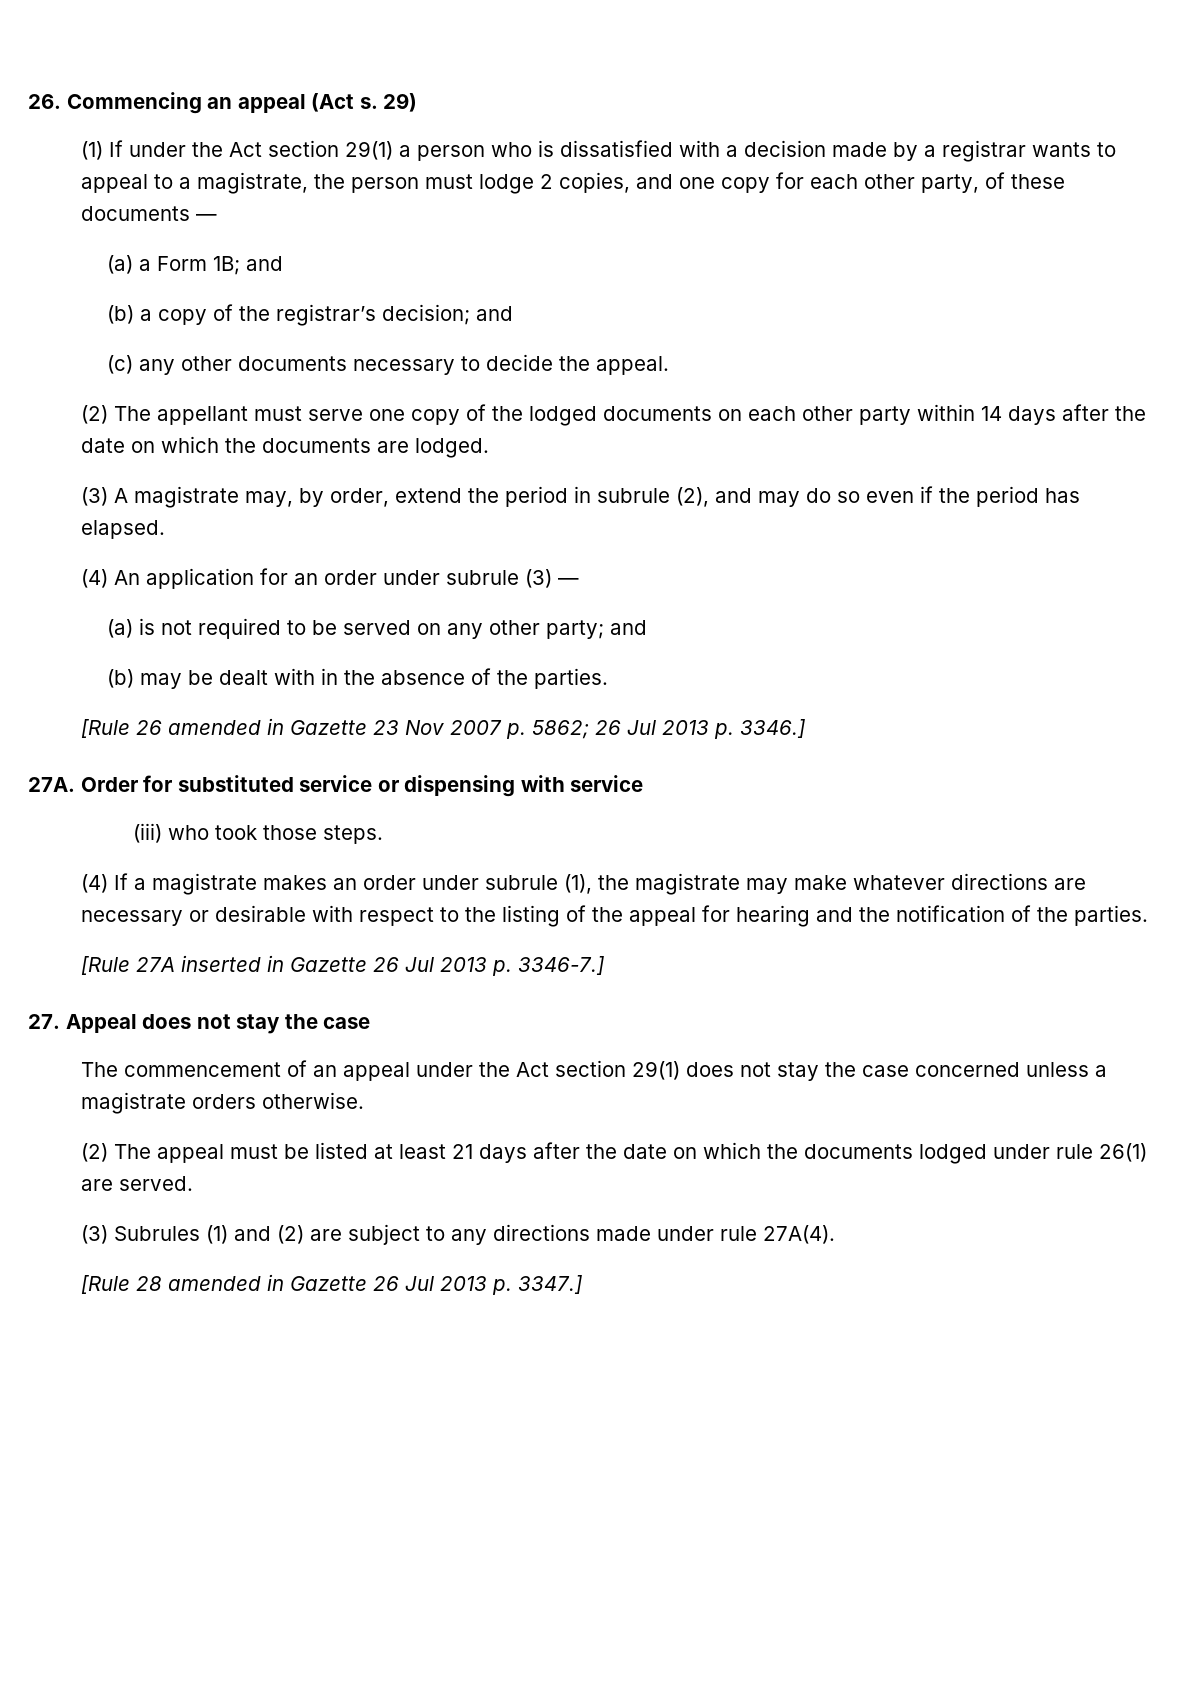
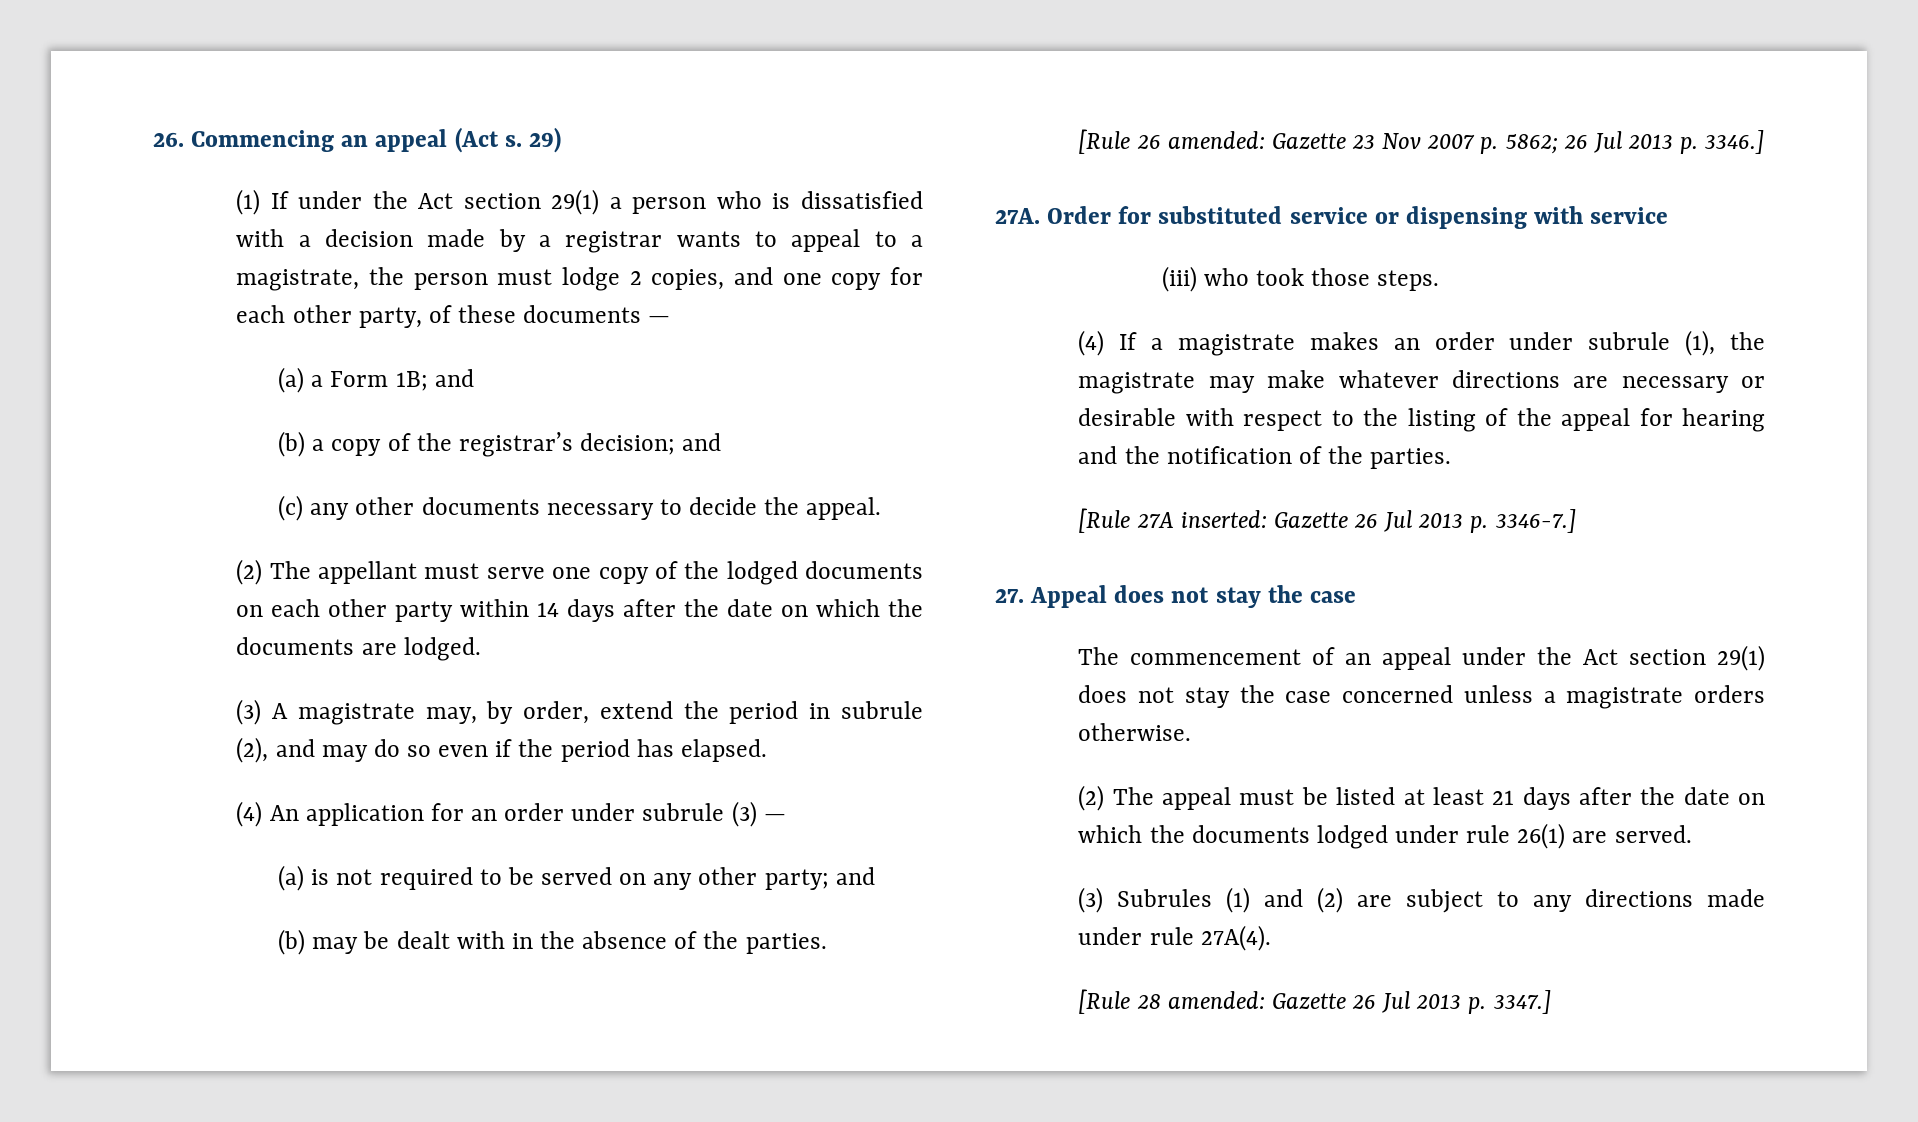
- [Rule 26 amended in Gazette 23 Nov 2007 p. 5862; 26 Jul 2013 p. 3346.]
+ [Rule 26 amended: Gazette 23 Nov 2007 p. 5862; 26 Jul 2013 p. 3346.]
- [Rule 27A inserted in Gazette 26 Jul 2013 p. 3346-7.]
+ [Rule 27A inserted: Gazette 26 Jul 2013 p. 3346-7.]
- [Rule 28 amended in Gazette 26 Jul 2013 p. 3347.]
+ [Rule 28 amended: Gazette 26 Jul 2013 p. 3347.]

